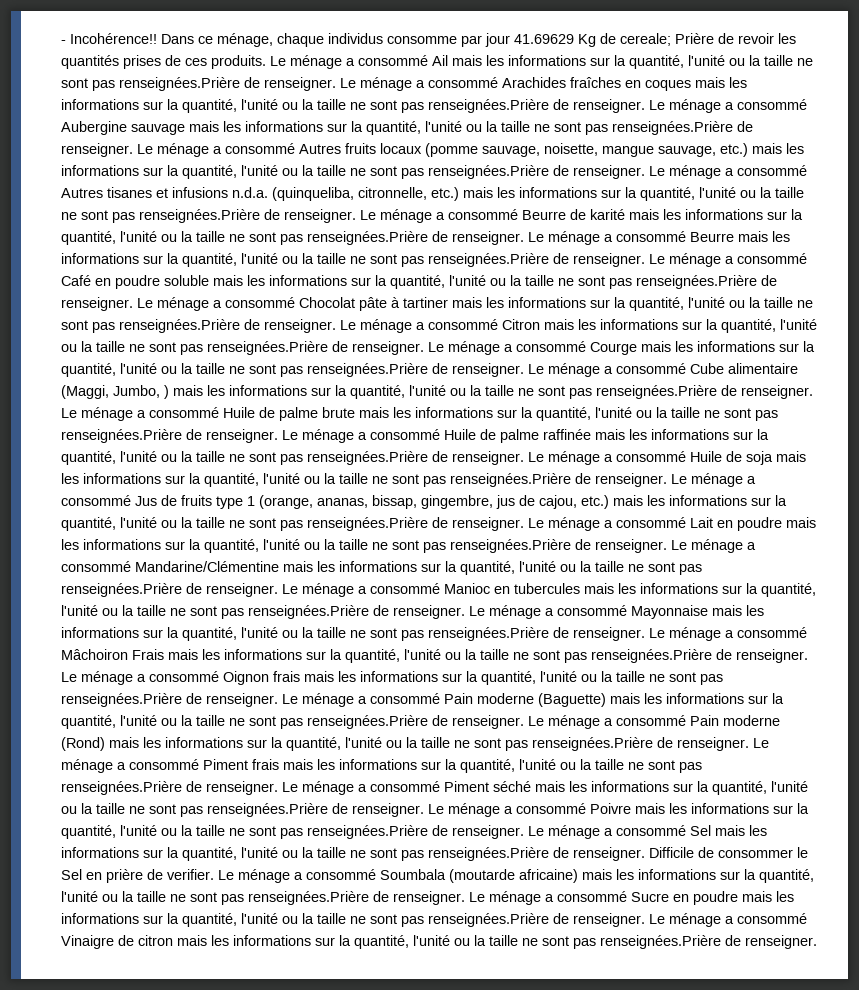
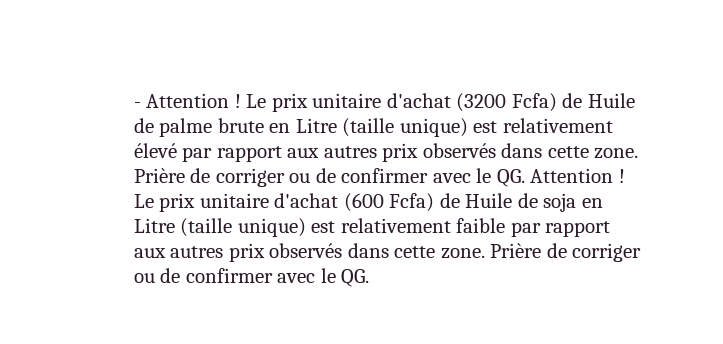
- - Incohérence!! Dans ce ménage, chaque individus consomme par jour 41.69629 Kg de cereale; Prière de revoir les quantités prises de ces produits. Le ménage a consommé Ail mais les informations sur la quantité, l'unité ou la taille ne sont pas renseignées.Prière de renseigner. Le ménage a consommé Arachides fraîches en coques mais les informations sur la quantité, l'unité ou la taille ne sont pas renseignées.Prière de renseigner. Le ménage a consommé Aubergine sauvage mais les informations sur la quantité, l'unité ou la taille ne sont pas renseignées.Prière de renseigner. Le ménage a consommé Autres fruits locaux (pomme sauvage, noisette, mangue sauvage, etc.) mais les informations sur la quantité, l'unité ou la taille ne sont pas renseignées.Prière de renseigner. Le ménage a consommé Autres tisanes et infusions n.d.a. (quinqueliba, citronnelle, etc.) mais les informations sur la quantité, l'unité ou la taille ne sont pas renseignées.Prière de renseigner. Le ménage a consommé Beurre de karité mais les informations sur la quantité, l'unité ou la taille ne sont pas renseignées.Prière de renseigner. Le ménage a consommé Beurre mais les informations sur la quantité, l'unité ou la taille ne sont pas renseignées.Prière de renseigner. Le ménage a consommé Café en poudre soluble mais les informations sur la quantité, l'unité ou la taille ne sont pas renseignées.Prière de renseigner. Le ménage a consommé Chocolat pâte à tartiner mais les informations sur la quantité, l'unité ou la taille ne sont pas renseignées.Prière de renseigner. Le ménage a consommé Citron mais les informations sur la quantité, l'unité ou la taille ne sont pas renseignées.Prière de renseigner. Le ménage a consommé Courge mais les informations sur la quantité, l'unité ou la taille ne sont pas renseignées.Prière de renseigner. Le ménage a consommé Cube alimentaire (Maggi, Jumbo, ) mais les informations sur la quantité, l'unité ou la taille ne sont pas renseignées.Prière de renseigner. Le ménage a consommé Huile de palme brute mais les informations sur la quantité, l'unité ou la taille ne sont pas renseignées.Prière de renseigner. Le ménage a consommé Huile de palme raffinée mais les informations sur la quantité, l'unité ou la taille ne sont pas renseignées.Prière de renseigner. Le ménage a consommé Huile de soja mais les informations sur la quantité, l'unité ou la taille ne sont pas renseignées.Prière de renseigner. Le ménage a consommé Jus de fruits type 1 (orange, ananas, bissap, gingembre, jus de cajou, etc.) mais les informations sur la quantité, l'unité ou la taille ne sont pas renseignées.Prière de renseigner. Le ménage a consommé Lait en poudre mais les informations sur la quantité, l'unité ou la taille ne sont pas renseignées.Prière de renseigner. Le ménage a consommé Mandarine/Clémentine mais les informations sur la quantité, l'unité ou la taille ne sont pas renseignées.Prière de renseigner. Le ménage a consommé Manioc en tubercules mais les informations sur la quantité, l'unité ou la taille ne sont pas renseignées.Prière de renseigner. Le ménage a consommé Mayonnaise mais les informations sur la quantité, l'unité ou la taille ne sont pas renseignées.Prière de renseigner. Le ménage a consommé Mâchoiron Frais mais les informations sur la quantité, l'unité ou la taille ne sont pas renseignées.Prière de renseigner. Le ménage a consommé Oignon frais mais les informations sur la quantité, l'unité ou la taille ne sont pas renseignées.Prière de renseigner. Le ménage a consommé Pain moderne (Baguette) mais les informations sur la quantité, l'unité ou la taille ne sont pas renseignées.Prière de renseigner. Le ménage a consommé Pain moderne (Rond) mais les informations sur la quantité, l'unité ou la taille ne sont pas renseignées.Prière de renseigner. Le ménage a consommé Piment frais mais les informations sur la quantité, l'unité ou la taille ne sont pas renseignées.Prière de renseigner. Le ménage a consommé Piment séché mais les informations sur la quantité, l'unité ou la taille ne sont pas renseignées.Prière de renseigner. Le ménage a consommé Poivre mais les informations sur la quantité, l'unité ou la taille ne sont pas renseignées.Prière de renseigner. Le ménage a consommé Sel mais les informations sur la quantité, l'unité ou la taille ne sont pas renseignées.Prière de renseigner. Difficile de consommer le Sel en prière de verifier. Le ménage a consommé Soumbala (moutarde africaine) mais les informations sur la quantité, l'unité ou la taille ne sont pas renseignées.Prière de renseigner. Le ménage a consommé Sucre en poudre mais les informations sur la quantité, l'unité ou la taille ne sont pas renseignées.Prière de renseigner. Le ménage a consommé Vinaigre de citron mais les informations sur la quantité, l'unité ou la taille ne sont pas renseignées.Prière de renseigner.
+ - Attention ! Le prix unitaire d'achat (3200 Fcfa) de Huile de palme brute en Litre (taille unique) est relativement élevé par rapport aux autres prix observés dans cette zone. Prière de corriger ou de confirmer avec le QG. Attention ! Le prix unitaire d'achat (600 Fcfa) de Huile de soja en Litre (taille unique) est relativement faible par rapport aux autres prix observés dans cette zone. Prière de corriger ou de confirmer avec le QG.

